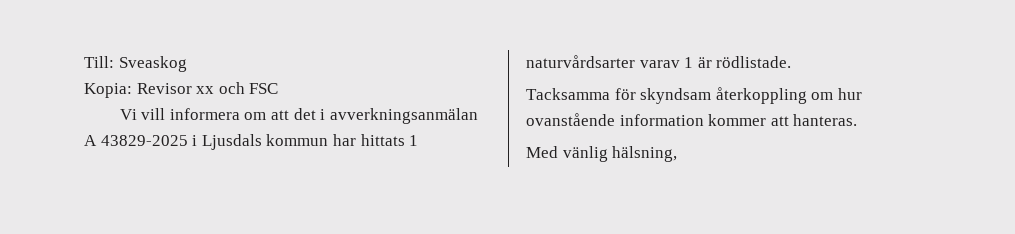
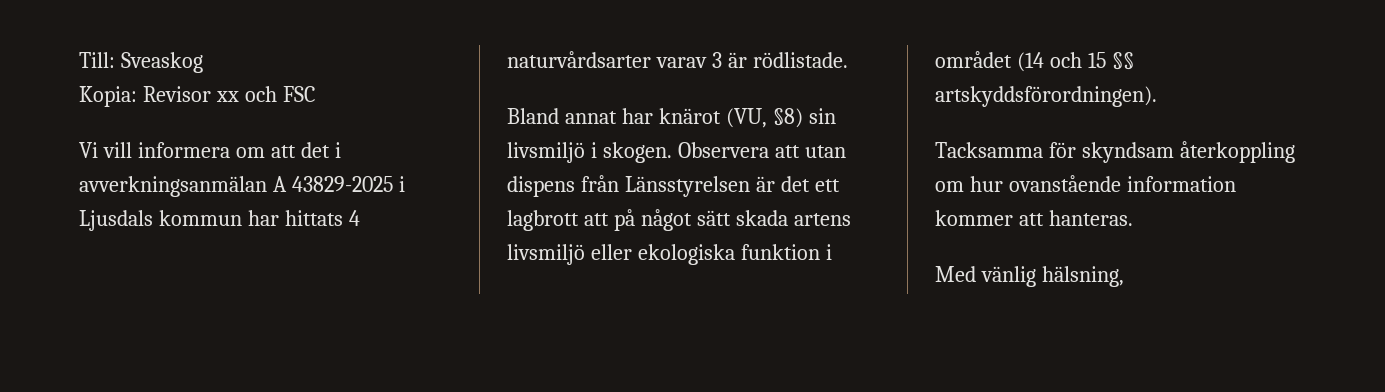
- Vi vill informera om att det i avverkningsanmälan A 43829-2025 i Ljusdals kommun har hittats 1 naturvårdsarter varav 1 är rödlistade.
+ Vi vill informera om att det i avverkningsanmälan A 43829-2025 i Ljusdals kommun har hittats 4 naturvårdsarter varav 3 är rödlistade.
+ Bland annat har knärot (VU, §8) sin livsmiljö i skogen. Observera att utan dispens från Länsstyrelsen är det ett lagbrott att på något sätt skada artens livsmiljö eller ekologiska funktion i området (14 och 15 §§ artskyddsförordningen).

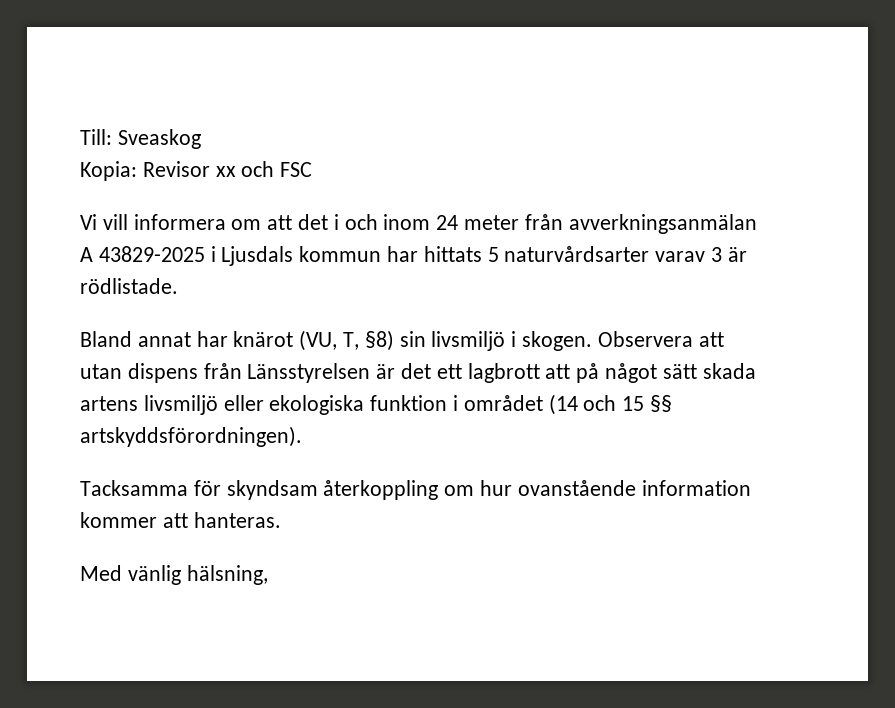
- Vi vill informera om att det i avverkningsanmälan A 43829-2025 i Ljusdals kommun har hittats 4 naturvårdsarter varav 3 är rödlistade.
+ Vi vill informera om att det i och inom 24 meter från avverkningsanmälan A 43829-2025 i Ljusdals kommun har hittats 5 naturvårdsarter varav 3 är rödlistade.
- Bland annat har knärot (VU, §8) sin livsmiljö i skogen.
+ Bland annat har knärot (VU, T, §8) sin livsmiljö i skogen.

